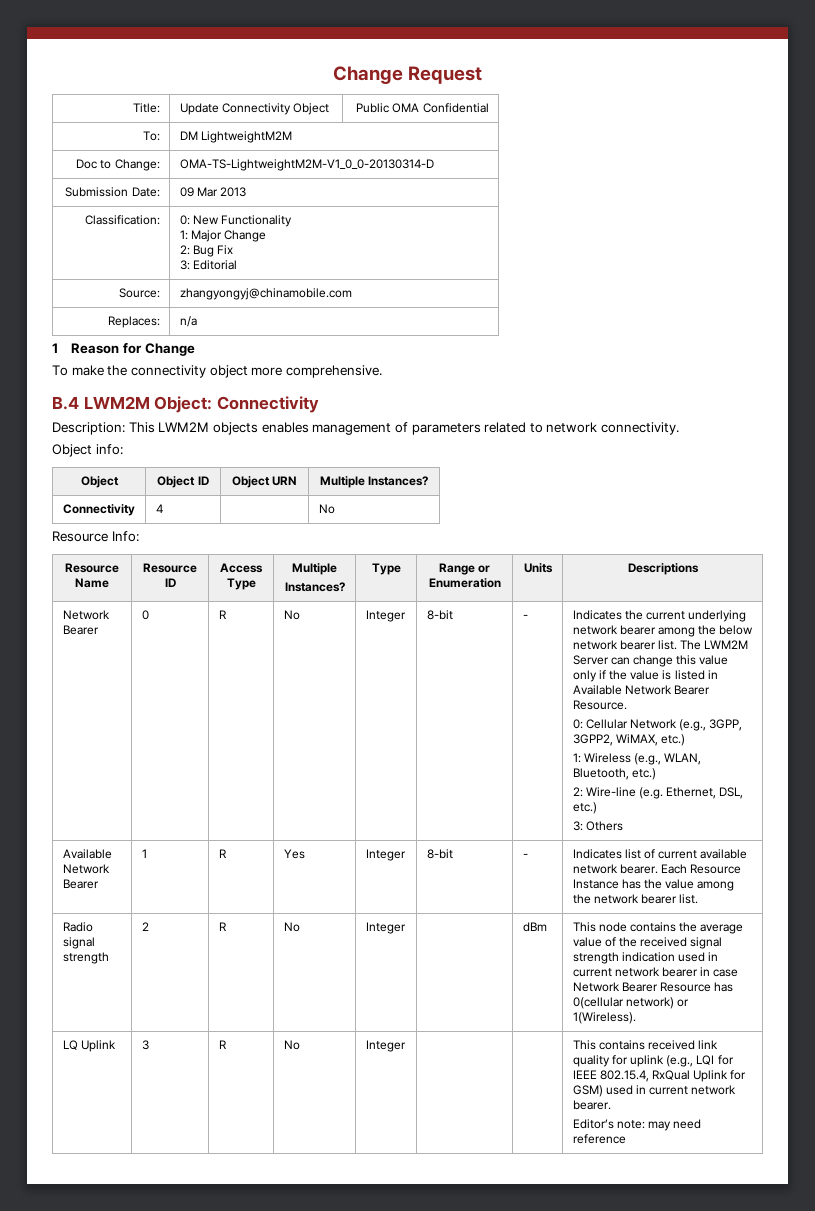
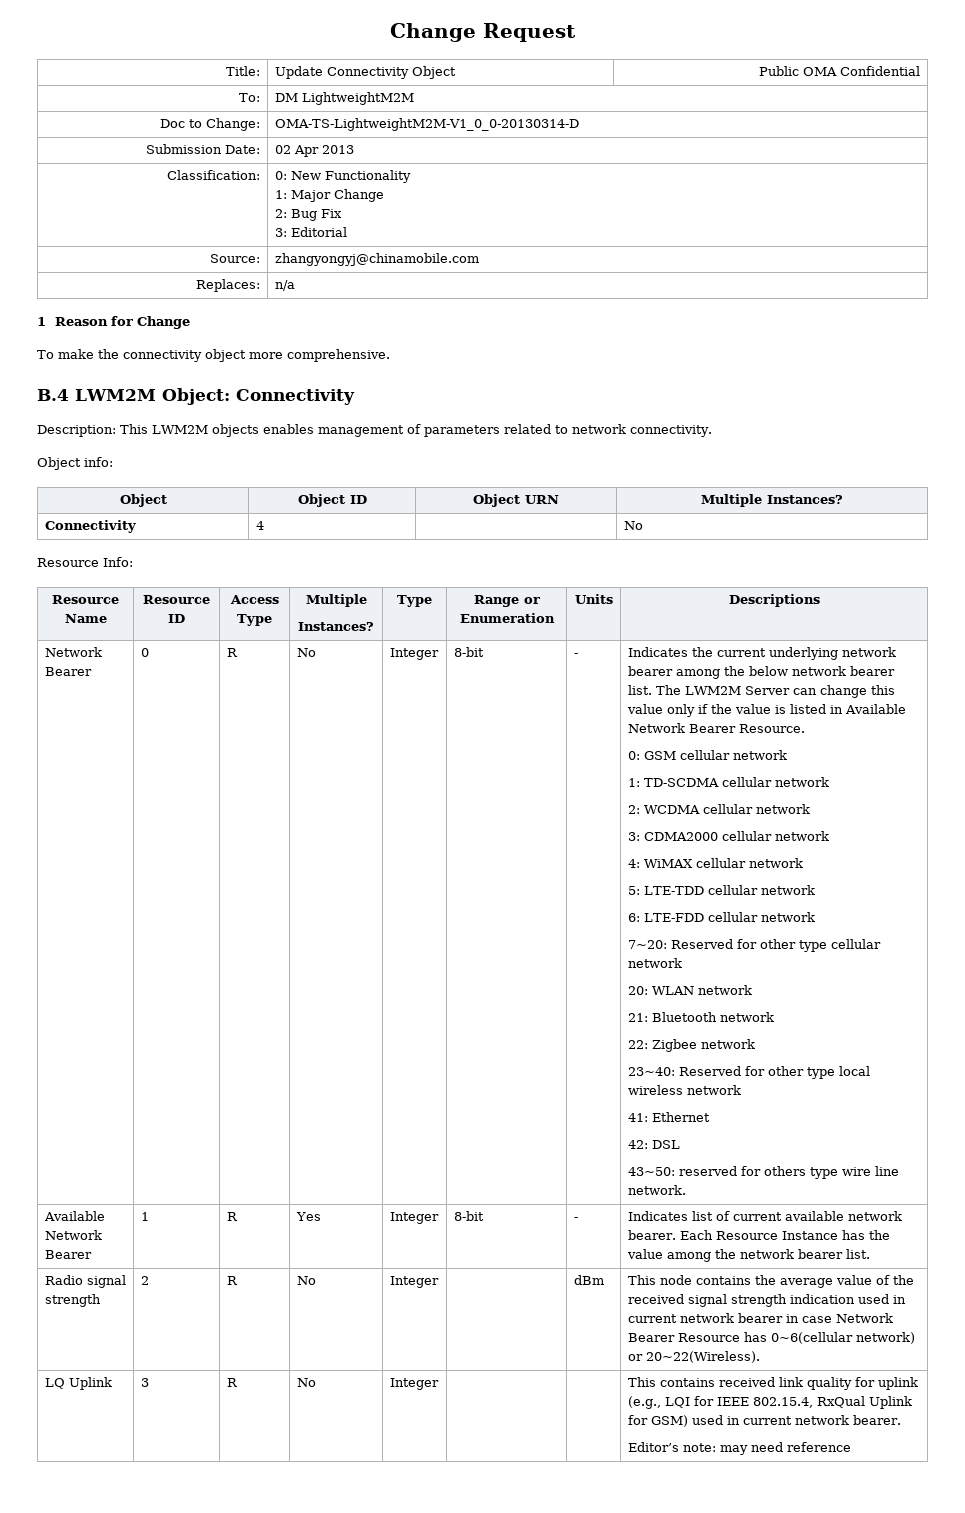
- Submission Date: | 09 Mar 2013
+ Submission Date: | 02 Apr 2013
- 0: Cellular Network (e.g., 3GPP, 3GPP2, WiMAX, etc.)
- 1: Wireless (e.g., WLAN, Bluetooth, etc.)
- 2: Wire-line (e.g. Ethernet, DSL, etc.)
- 3: Others
+ 0: GSM cellular network
+ 1: TD-SCDMA cellular network
+ 2: WCDMA cellular network
+ 3: CDMA2000 cellular network
+ 4: WiMAX cellular network
+ 5: LTE-TDD cellular network
+ 6: LTE-FDD cellular network
+ 7~20: Reserved for other type cellular network
+ 20: WLAN network
+ 21: Bluetooth network
+ 22: Zigbee network
+ 23~40: Reserved for other type local wireless network
+ 41: Ethernet
+ 42: DSL
+ 43~50: reserved for others type wire line network.
- Radio signal strength | 2 | R | No | Integer | | dBm | This node contains the average value of the received signal strength indication used in current network bearer in case Network Bearer Resource has 0(cellular network) or 1(Wireless).
+ Radio signal strength | 2 | R | No | Integer | | dBm | This node contains the average value of the received signal strength indication used in current network bearer in case Network Bearer Resource has 0~6(cellular network) or 20~22(Wireless).

